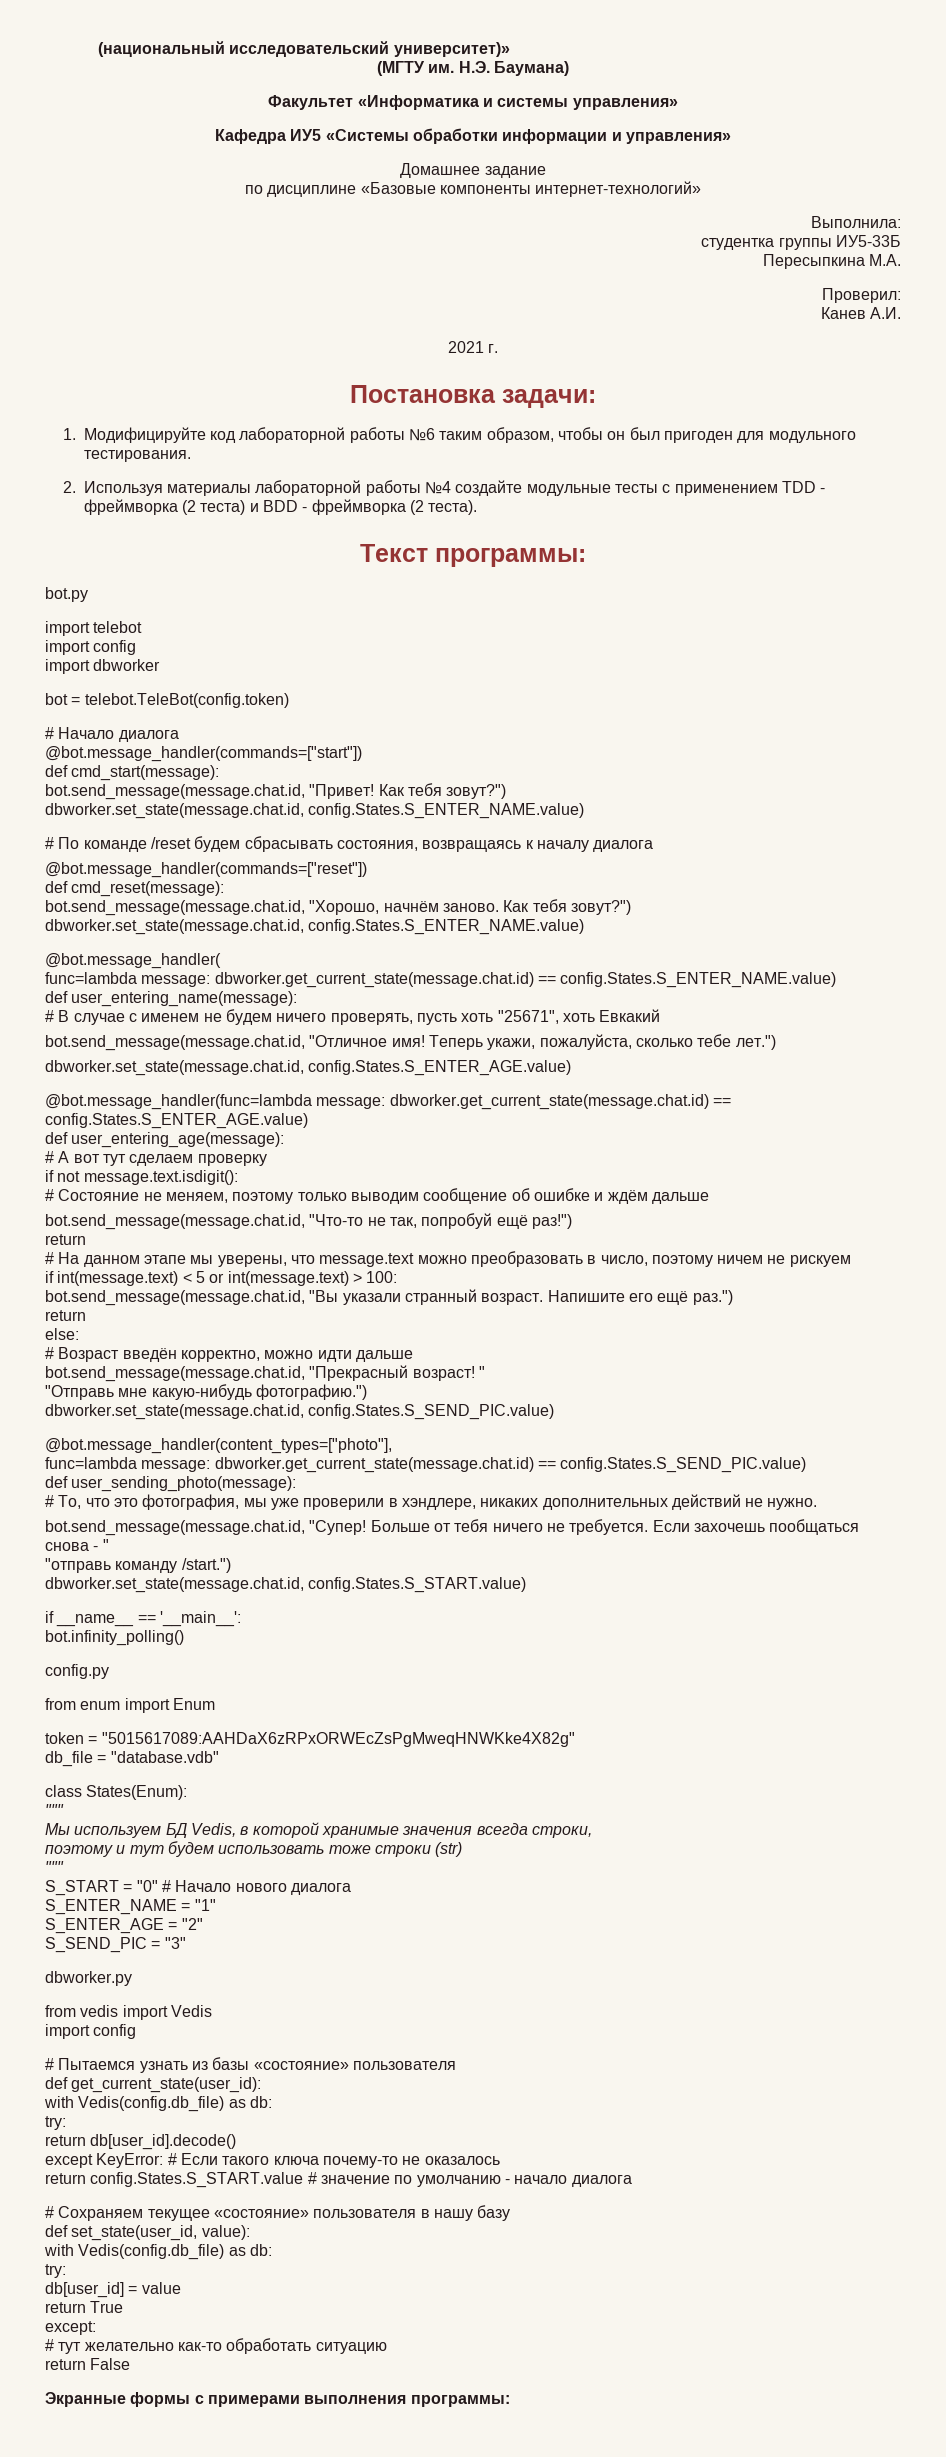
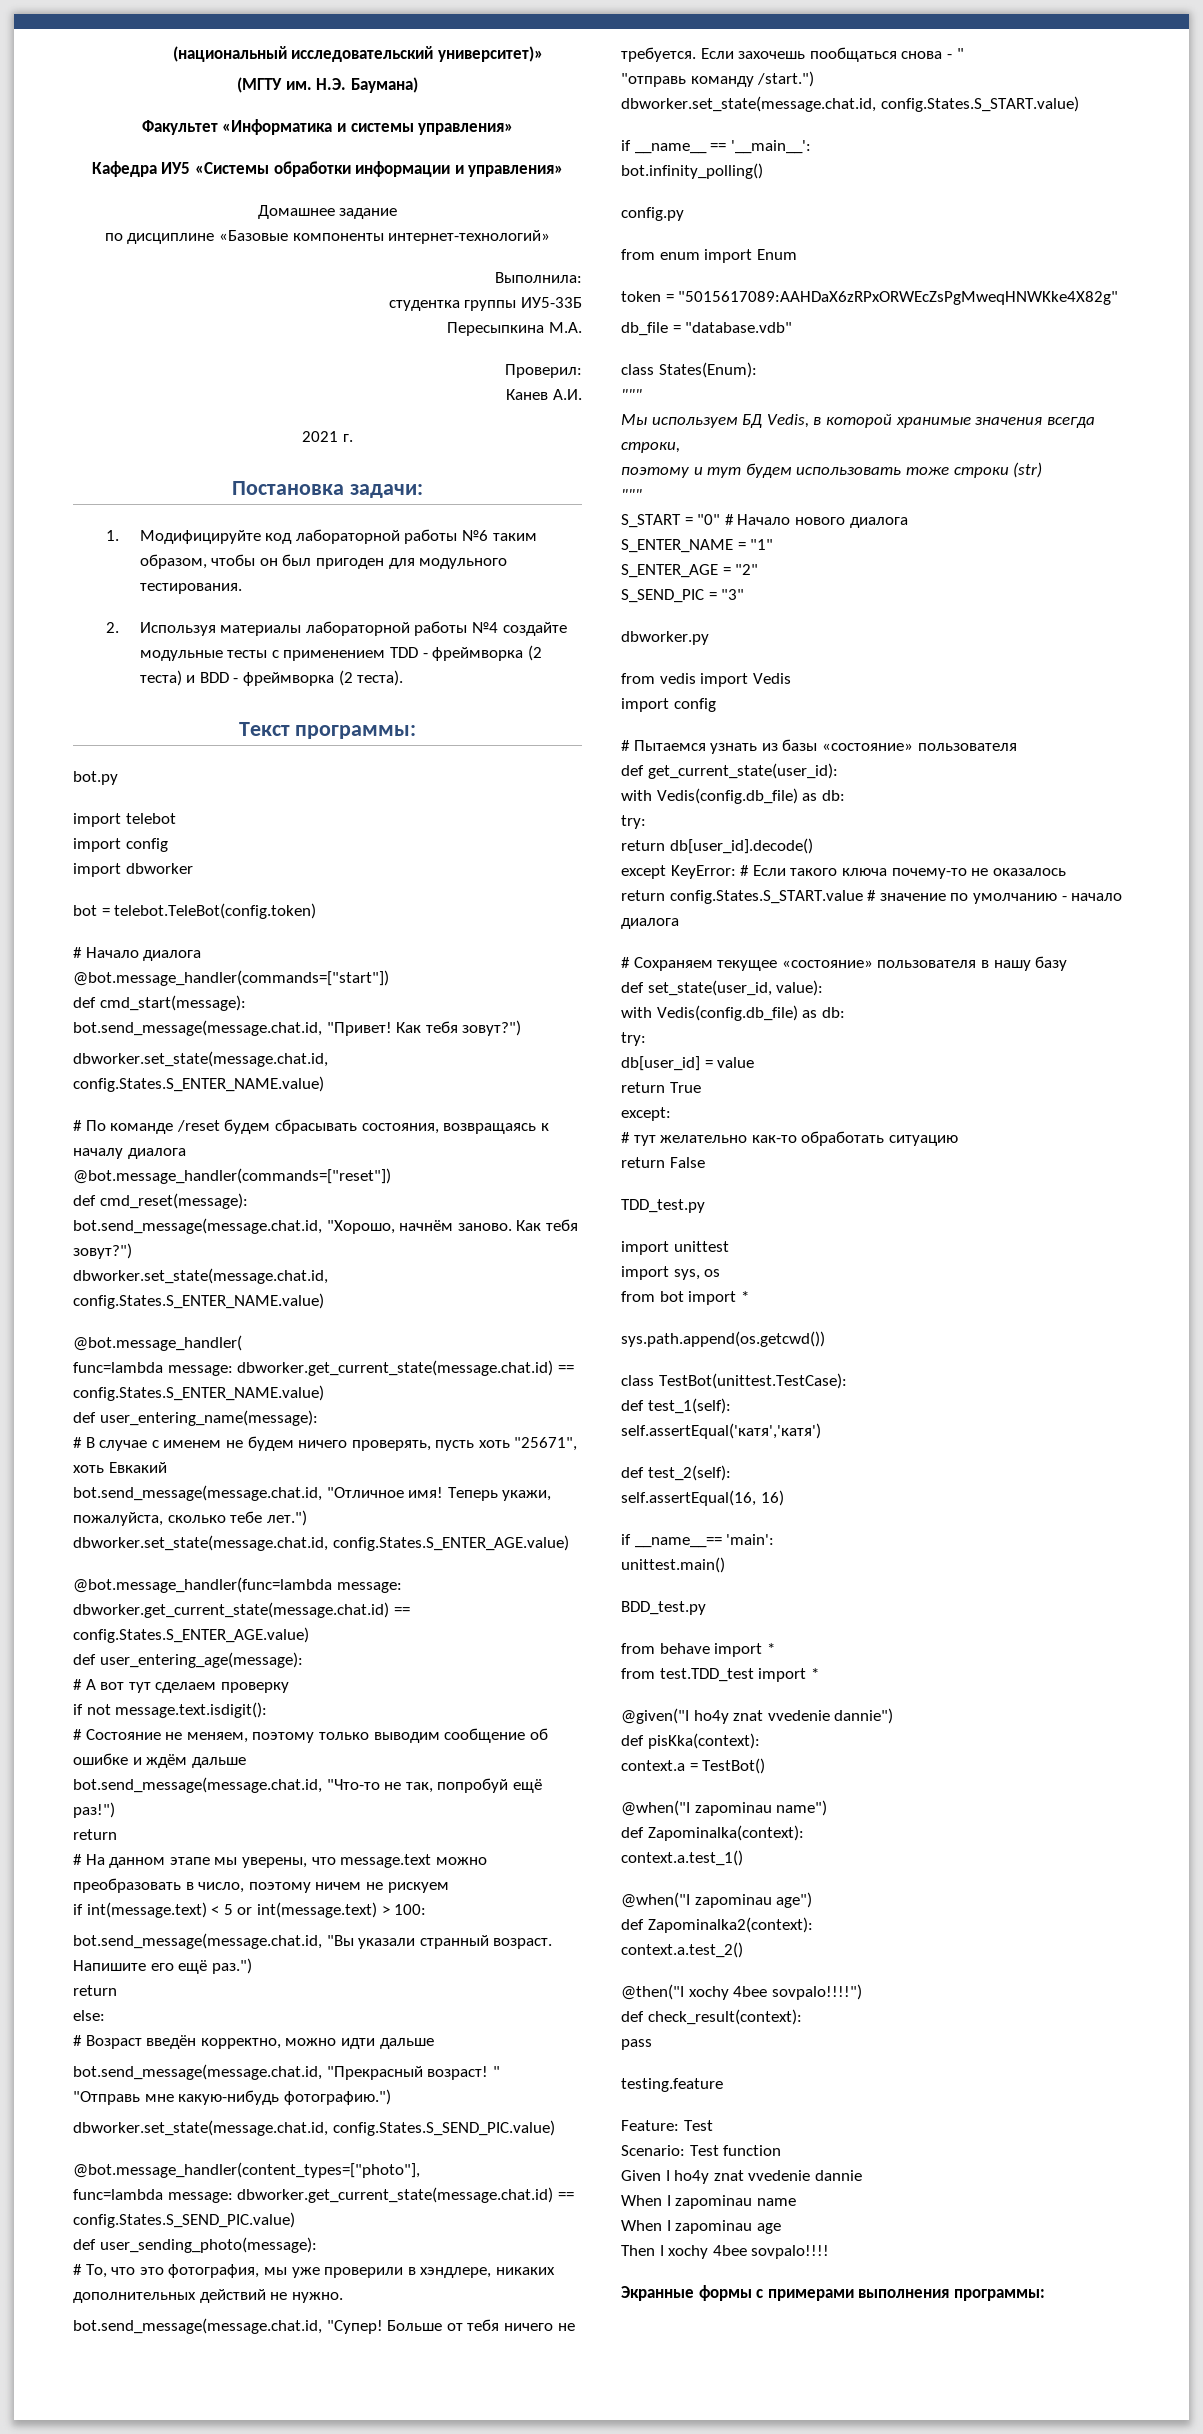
+ TDD_test.py
+ import unittest
+ import sys, os
+ from bot import *
+ sys.path.append(os.getcwd())
+ class TestBot(unittest.TestCase):
+ def test_1(self):
+ self.assertEqual('катя','катя')
+ def test_2(self):
+ self.assertEqual(16, 16)
+ if __name__== 'main':
+ unittest.main()
+ BDD_test.py
+ from behave import *
+ from test.TDD_test import *
+ @given("I ho4y znat vvedenie dannie")
+ def pisKka(context):
+ context.a = TestBot()
+ @when("I zapominau name")
+ def Zapominalka(context):
+ context.a.test_1()
+ @when("I zapominau age")
+ def Zapominalka2(context):
+ context.a.test_2()
+ @then("I xochy 4bee sovpalo!!!!")
+ def check_result(context):
+ pass
+ testing.feature
+ Feature: Test
+ Scenario: Test function
+ Given I ho4y znat vvedenie dannie
+ When I zapominau name
+ When I zapominau age
+ Then I xochy 4bee sovpalo!!!!

